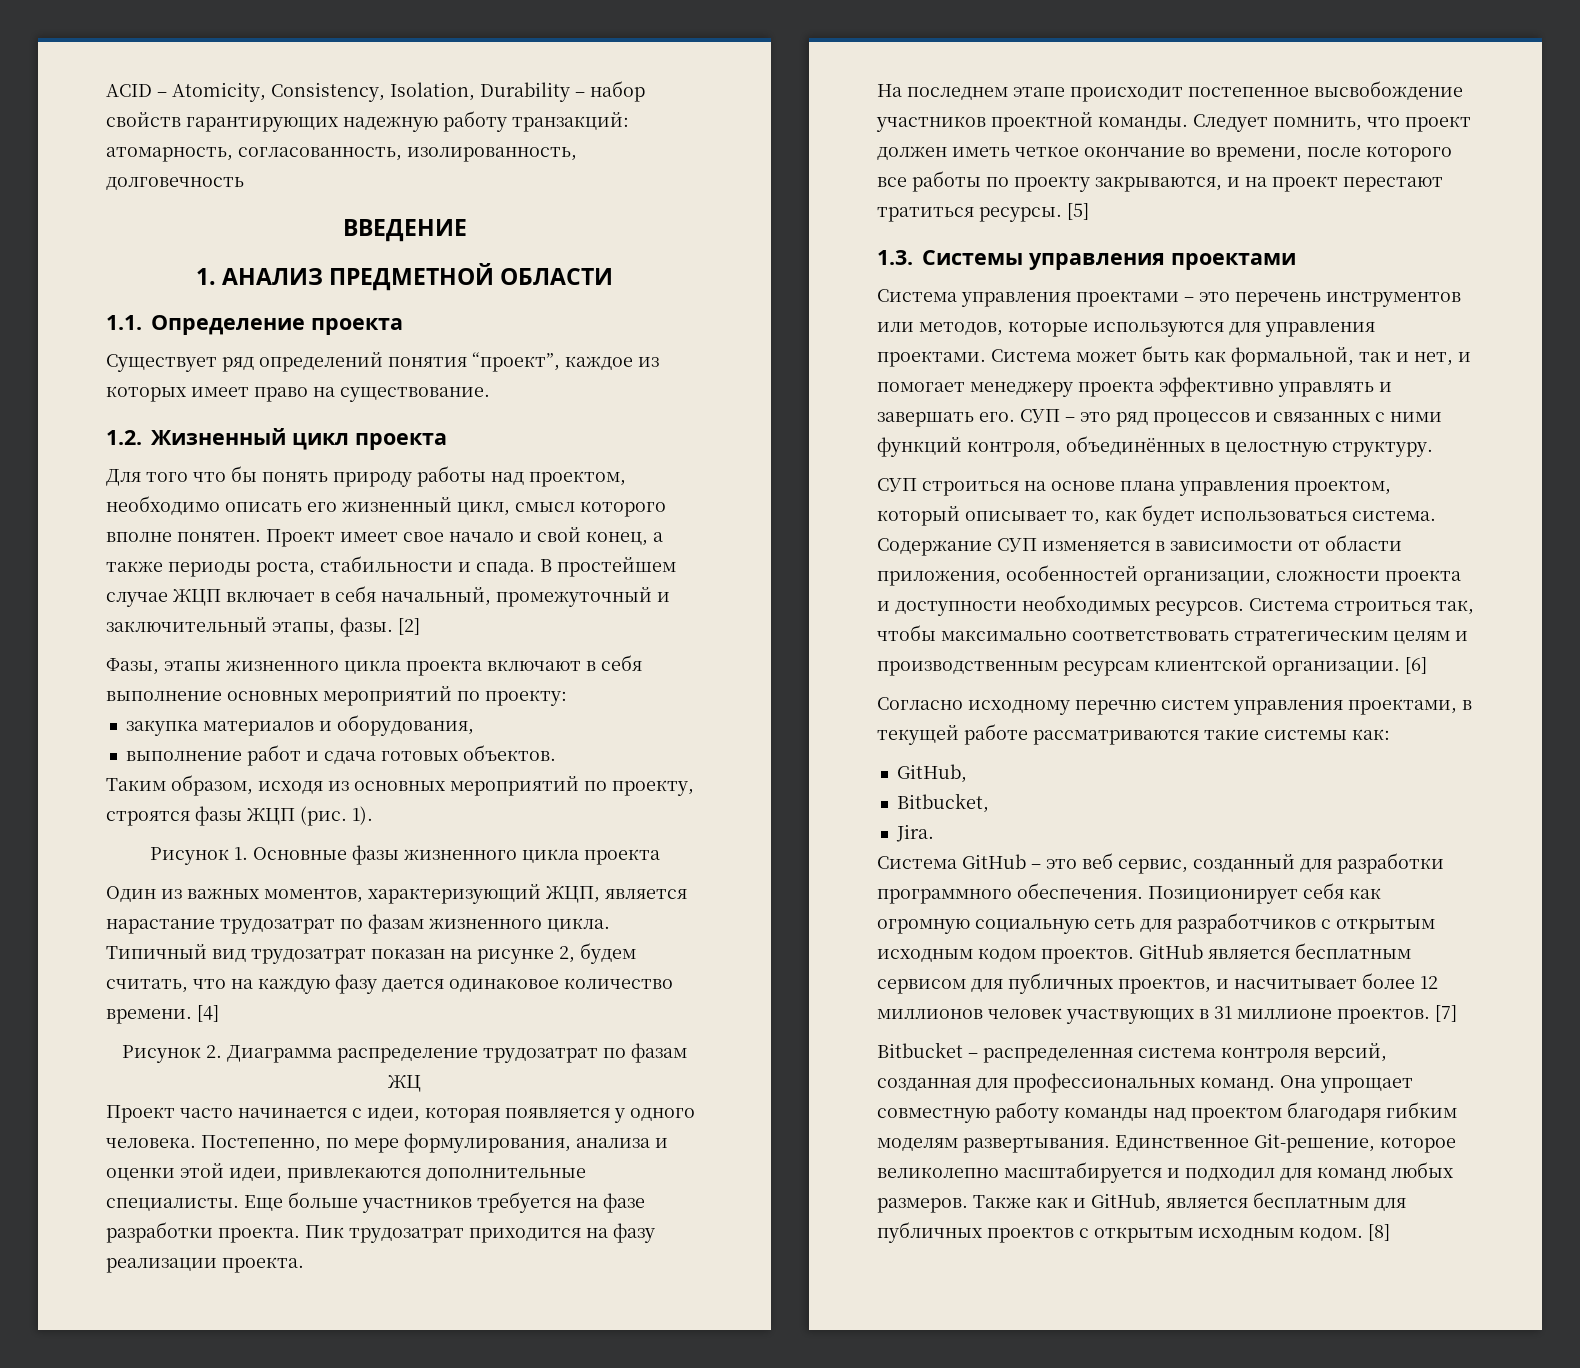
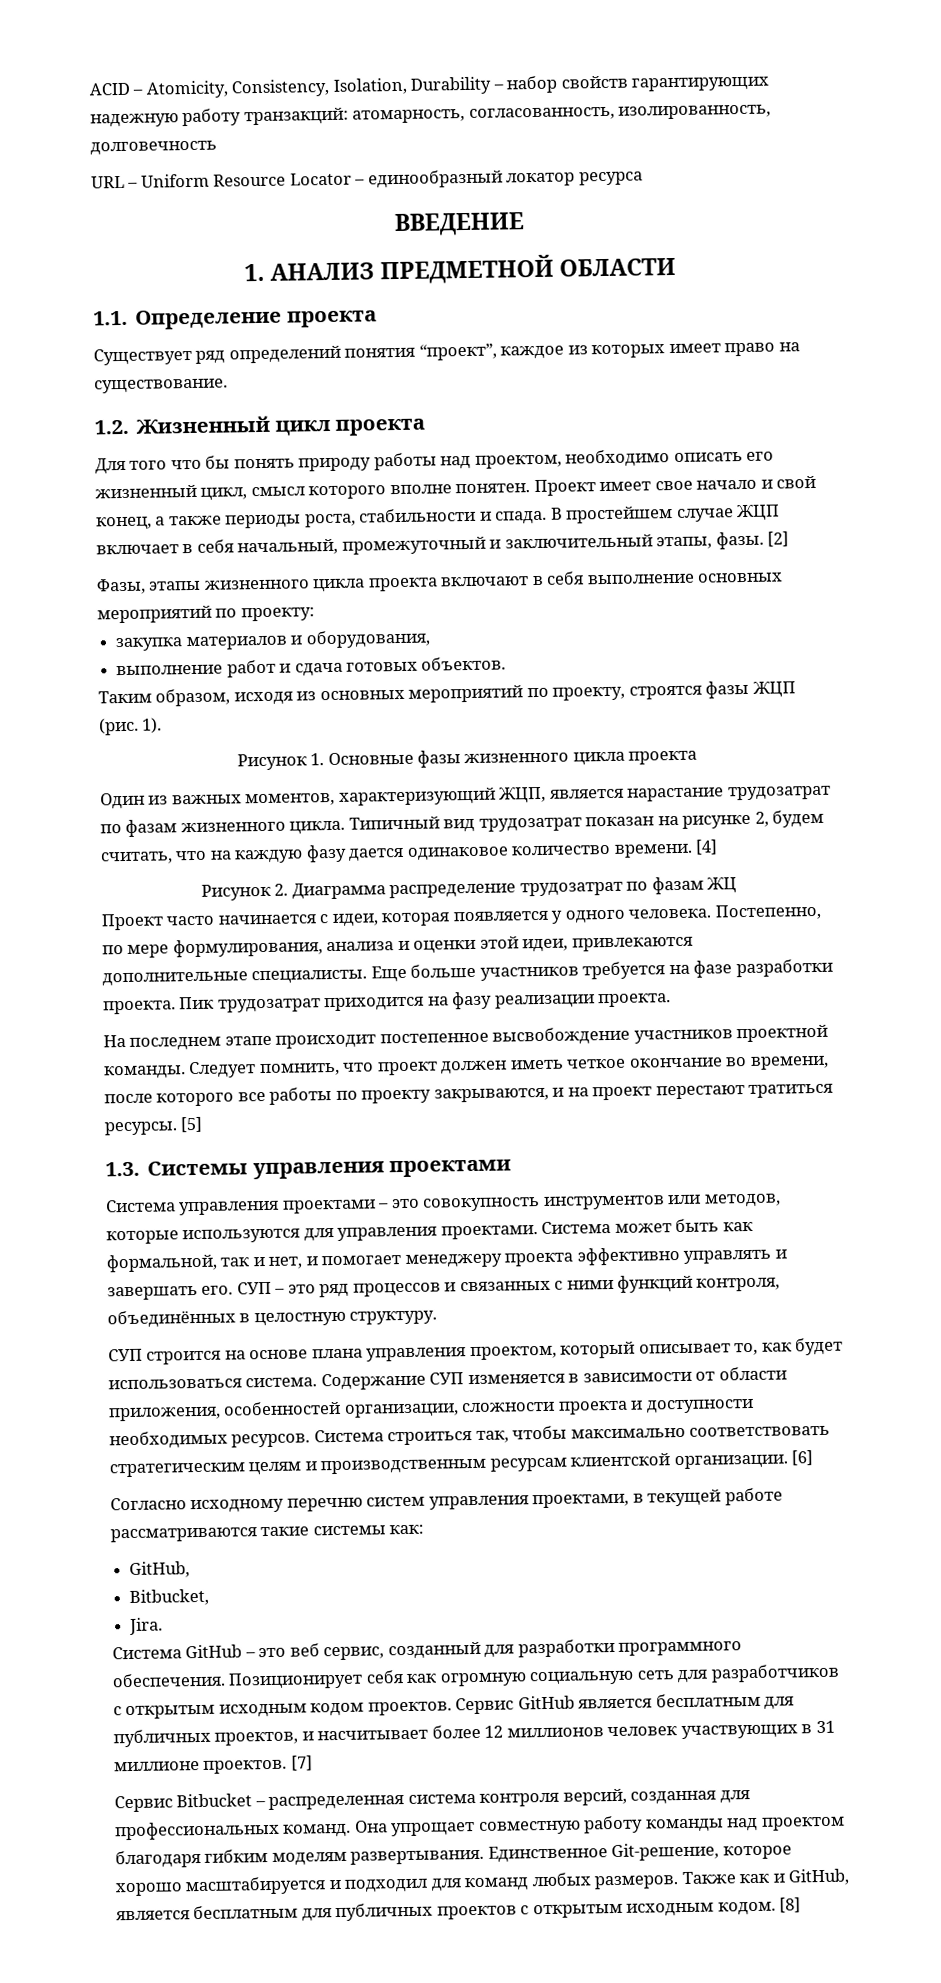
+ URL – Uniform Resource Locator – единообразный локатор ресурса
- Система управления проектами – это перечень инструментов или методов, которые используются для управления проектами.
+ Система управления проектами – это совокупность инструментов или методов, которые используются для управления проектами.
- СУП строиться на основе плана управления проектом, который описывает то, как будет использоваться система.
+ СУП строится на основе плана управления проектом, который описывает то, как будет использоваться система.
- GitHub является бесплатным сервисом для публичных проектов, и насчитывает более 12 миллионов человек участвующих в 31 миллионе проектов.
+ Сервис GitHub является бесплатным для публичных проектов, и насчитывает более 12 миллионов человек участвующих в 31 миллионе проектов.
- Bitbucket – распределенная система контроля версий, созданная для профессиональных команд.
+ Сервис Bitbucket – распределенная система контроля версий, созданная для профессиональных команд.
- Единственное Git-решение, которое великолепно масштабируется и подходил для команд любых размеров.
+ Единственное Git-решение, которое хорошо масштабируется и подходил для команд любых размеров.

